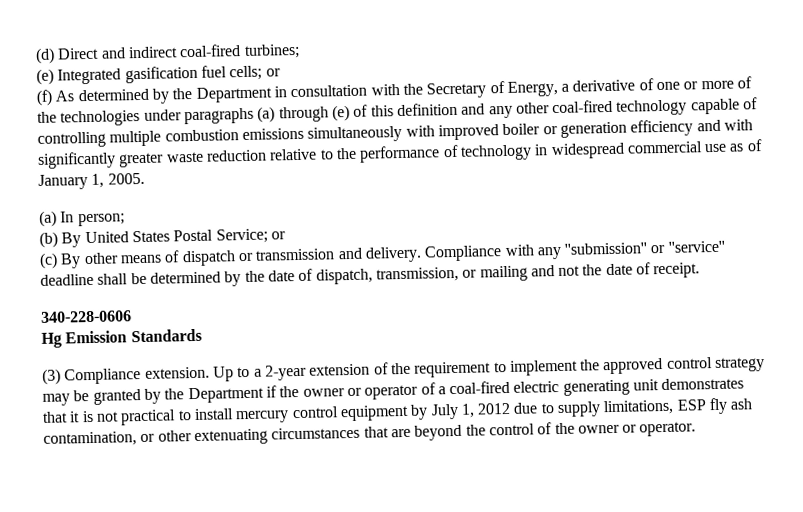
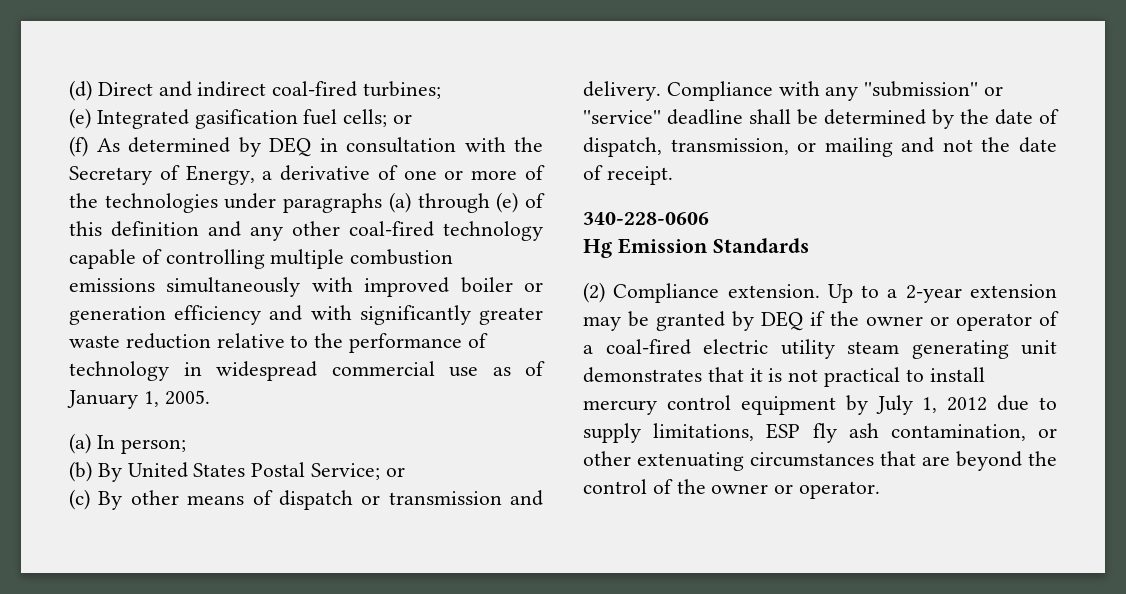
- (f) As determined by the Department in consultation with the Secretary of Energy, a derivative of one or more of the technologies under paragraphs (a) through (e) of this definition and any other coal-fired technology capable of controlling multiple combustion emissions simultaneously with improved boiler or generation efficiency and with significantly greater waste reduction relative to the performance of technology in widespread commercial use as of January 1, 2005.
+ (f) As determined by DEQ in consultation with the Secretary of Energy, a derivative of one or more of the technologies under paragraphs (a) through (e) of this definition and any other coal-fired technology capable of controlling multiple combustion emissions simultaneously with improved boiler or generation efficiency and with significantly greater waste reduction relative to the performance of technology in widespread commercial use as of January 1, 2005.
- (3) Compliance extension.
+ (2) Compliance extension.
- Up to a 2-year extension of the requirement to implement the approved control strategy may be granted by the Department if the owner or operator of a coal-fired electric generating unit demonstrates that it is not practical to install mercury control equipment by July 1, 2012 due to supply limitations, ESP fly ash contamination, or other extenuating circumstances that are beyond the control of the owner or operator.
+ Up to a 2-year extension may be granted by DEQ if the owner or operator of a coal-fired electric utility steam generating unit demonstrates that it is not practical to install mercury control equipment by July 1, 2012 due to supply limitations, ESP fly ash contamination, or other extenuating circumstances that are beyond the control of the owner or operator.

